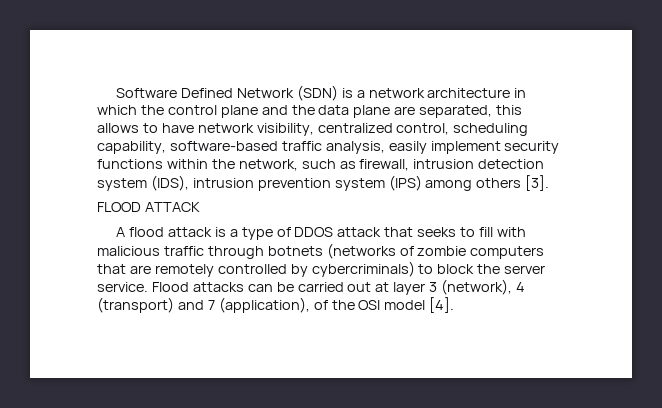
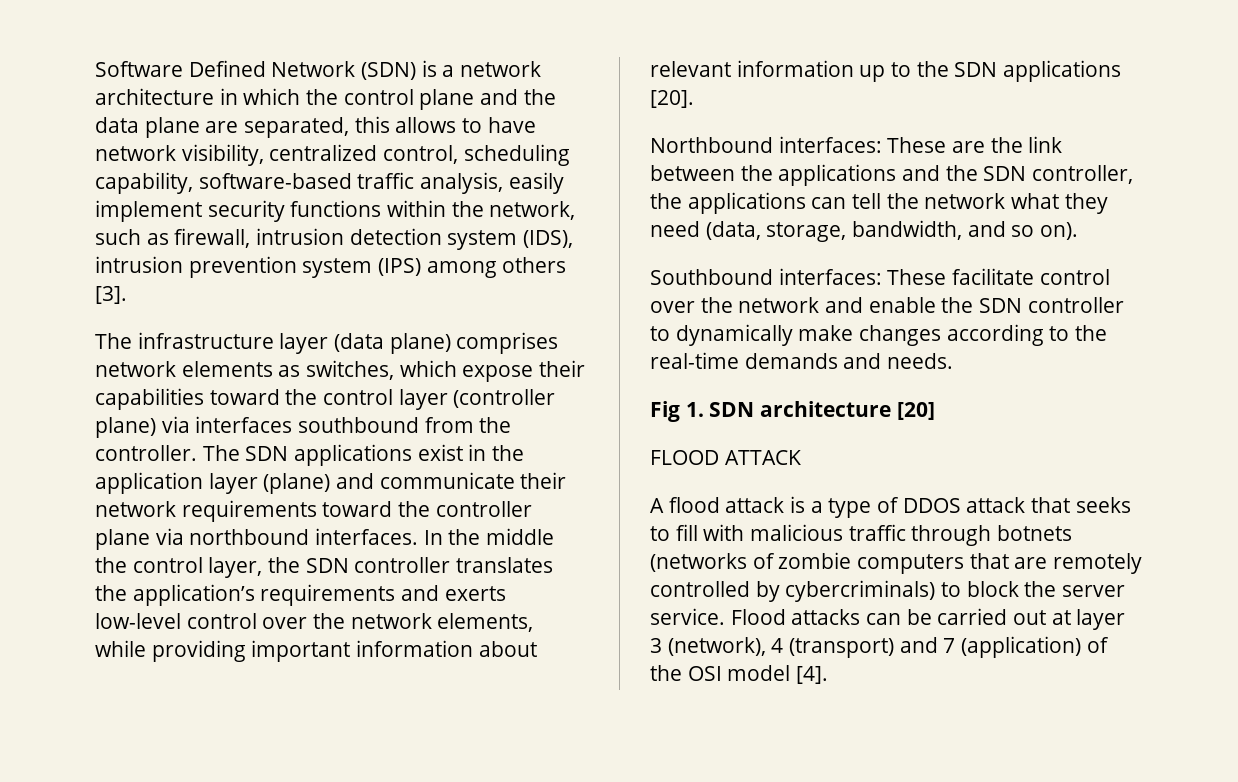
+ The infrastructure layer (data plane) comprises network elements as switches, which expose their capabilities toward the control layer (controller plane) via interfaces southbound from the controller. The SDN applications exist in the application layer (plane) and communicate their network requirements toward the controller plane via northbound interfaces. In the middle the control layer, the SDN controller translates the application’s requirements and exerts low-level control over the network elements, while providing important information about relevant information up to the SDN applications [20].
+ Northbound interfaces: These are the link between the applications and the SDN controller, the applications can tell the network what they need (data, storage, bandwidth, and so on).
+ Southbound interfaces: These facilitate control over the network and enable the SDN controller to dynamically make changes according to the real-time demands and needs.
+ Fig 1. SDN architecture [20]
- Flood attacks can be carried out at layer 3 (network), 4 (transport) and 7 (application), of the OSI model [4].
+ Flood attacks can be carried out at layer 3 (network), 4 (transport) and 7 (application) of the OSI model [4].

